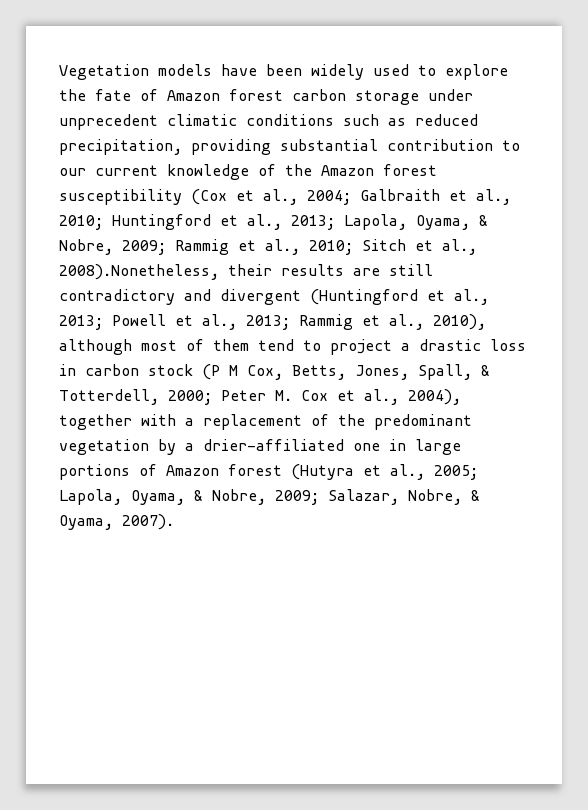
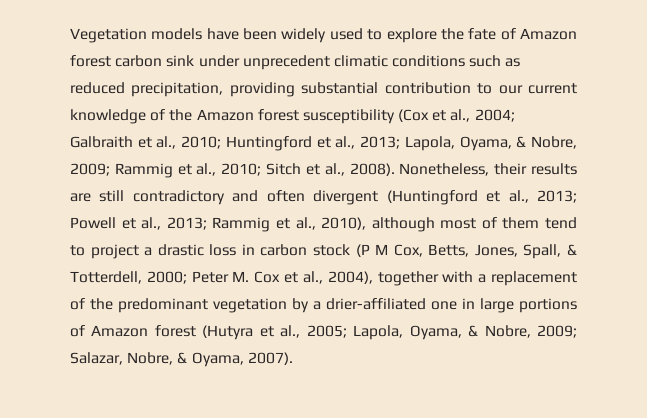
- Vegetation models have been widely used to explore the fate of Amazon forest carbon storage under unprecedent climatic conditions such as reduced precipitation, providing substantial contribution to our current knowledge of the Amazon forest susceptibility (Cox et al., 2004;
+ Vegetation models have been widely used to explore the fate of Amazon forest carbon sink under unprecedent climatic conditions such as reduced precipitation, providing substantial contribution to our current knowledge of the Amazon forest susceptibility (Cox et al., 2004;
- Sitch et al., 2008).Nonetheless, their results are still contradictory and divergent (Huntingford et al., 2013;
+ Sitch et al., 2008). Nonetheless, their results are still contradictory and often divergent (Huntingford et al., 2013;

